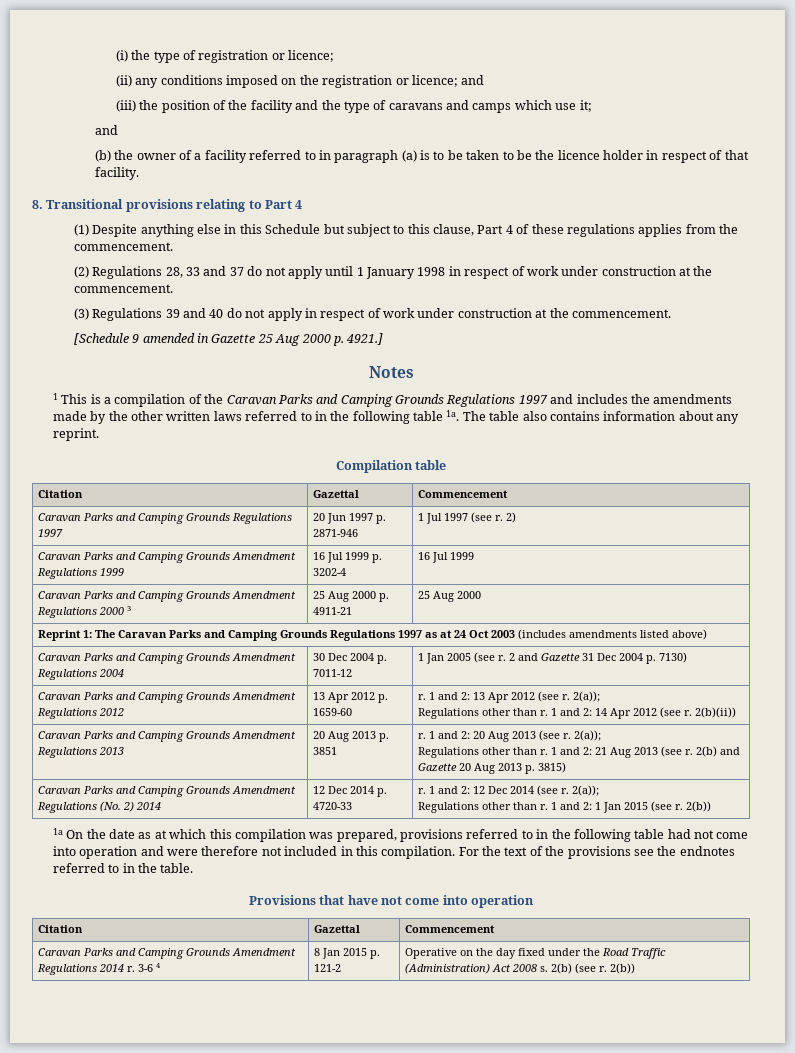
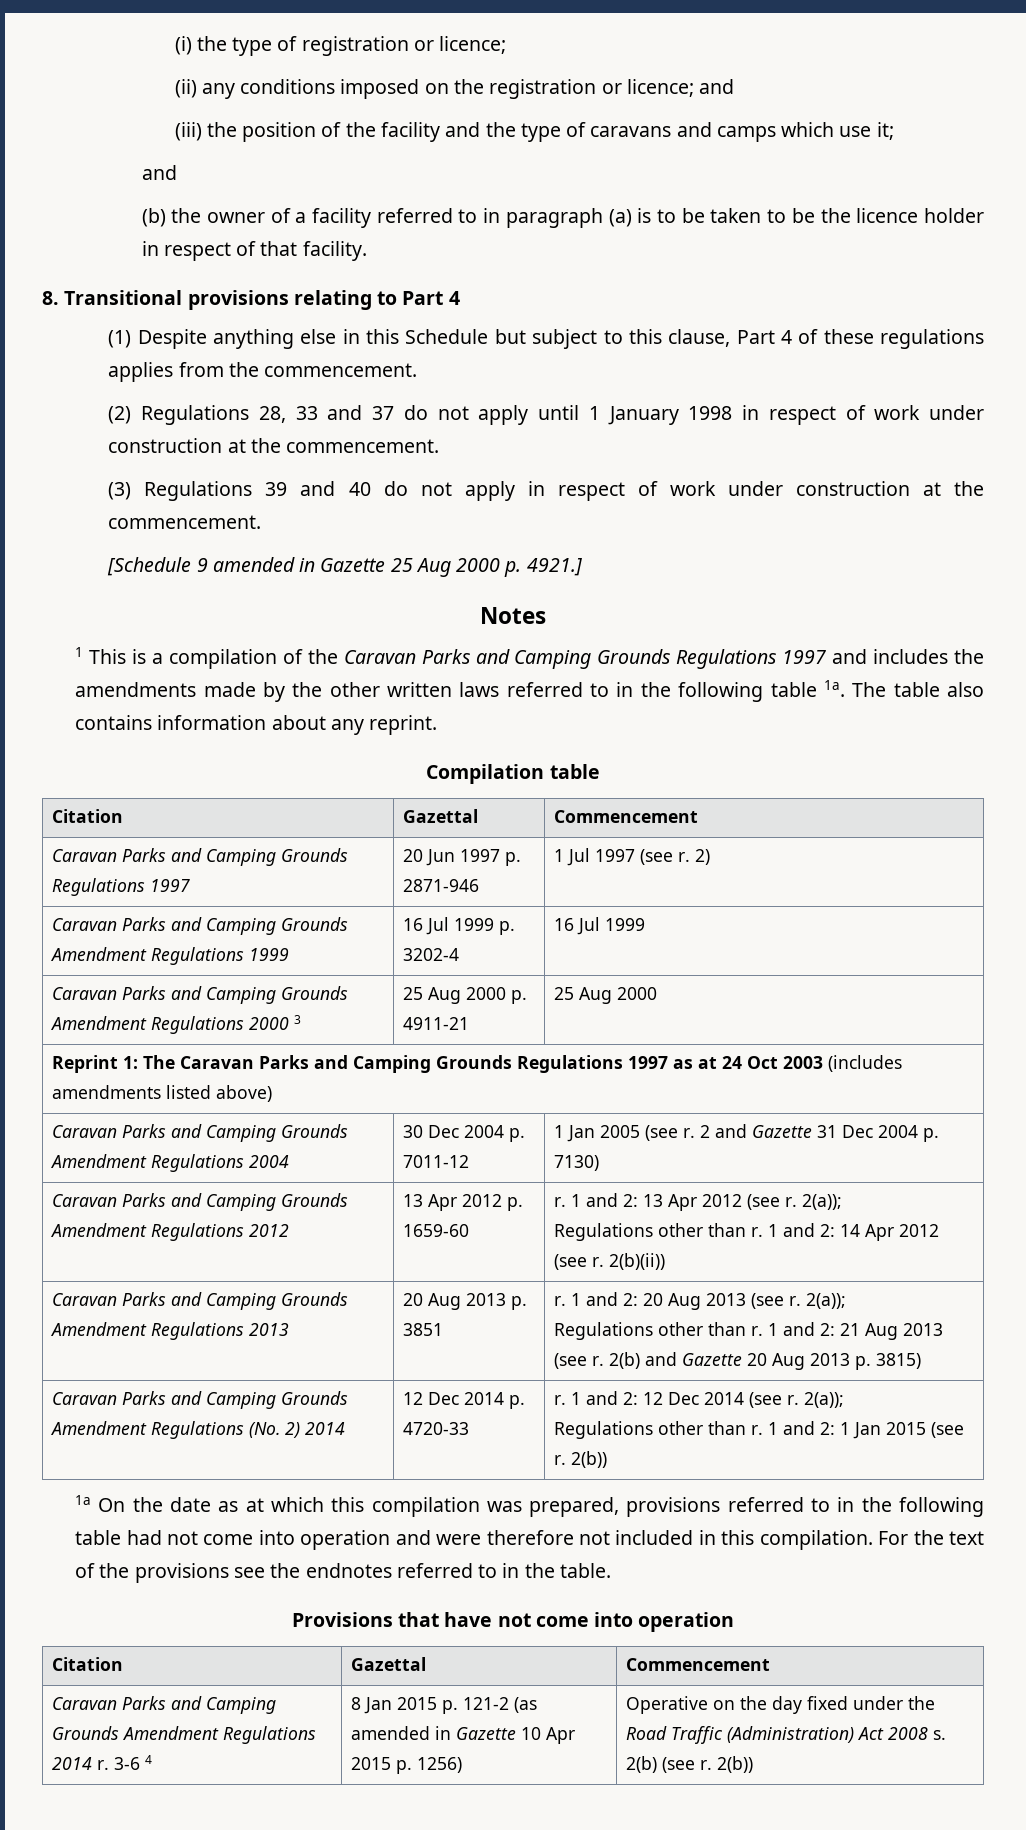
- 8 Jan 2015 p. 121-2
+ 8 Jan 2015 p. 121-2 (as amended in Gazette 10 Apr 2015 p. 1256)

